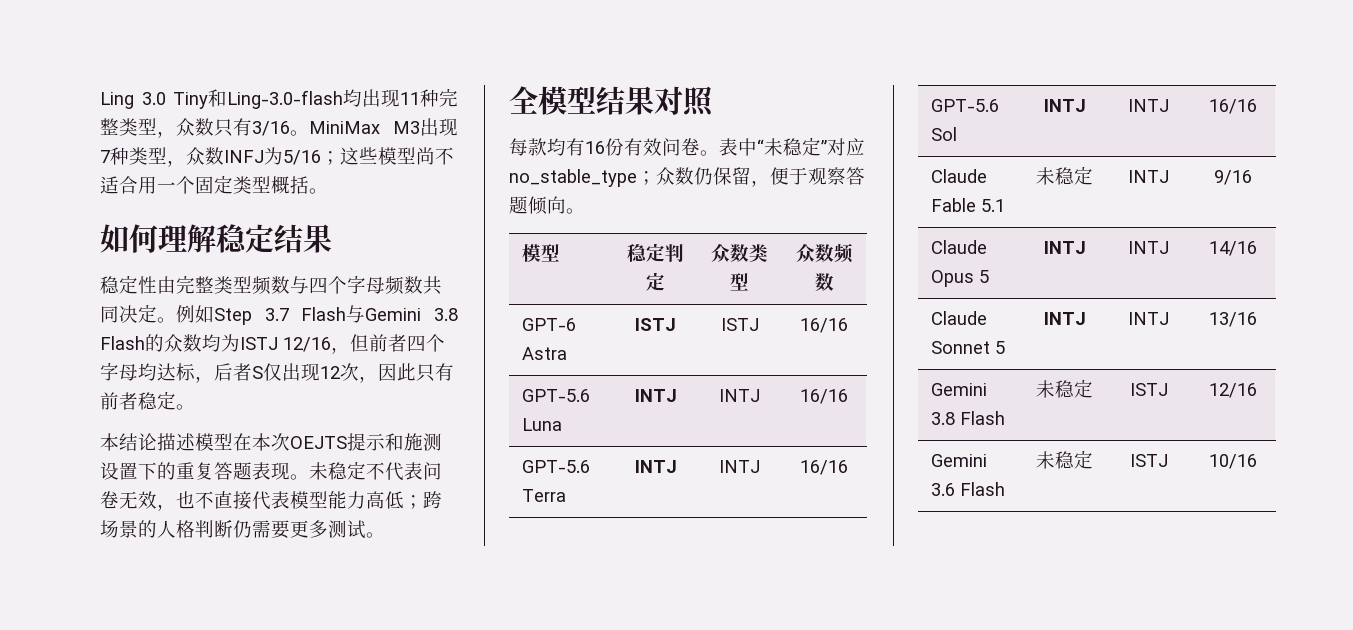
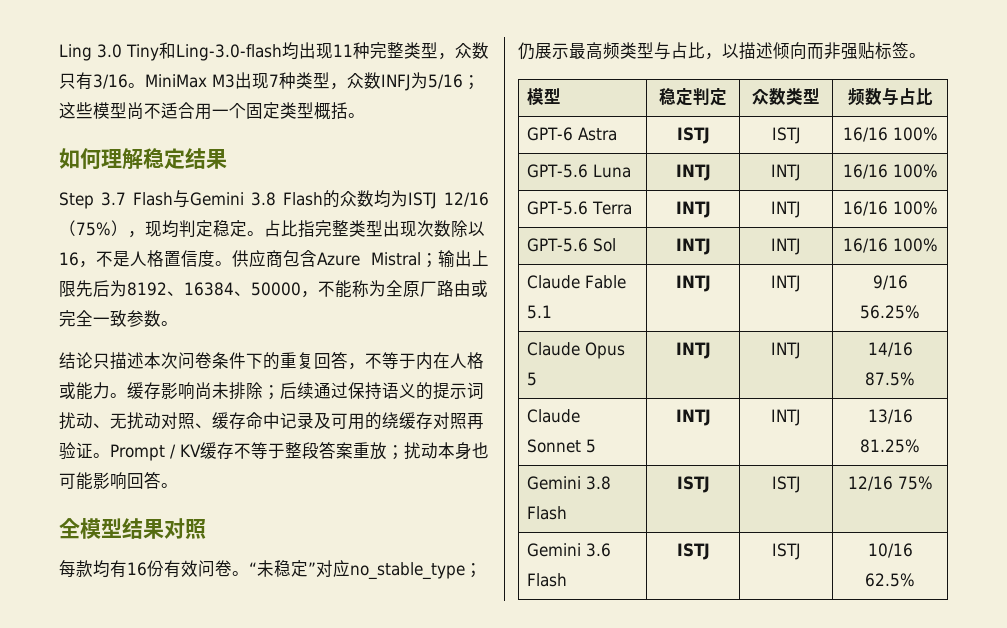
- 稳定性由完整类型频数与四个字母频数共同决定。例如Step 3.7 Flash与Gemini 3.8 Flash的众数均为ISTJ 12/16，但前者四个字母均达标，后者S仅出现12次，因此只有前者稳定。
- 本结论描述模型在本次OEJTS提示和施测设置下的重复答题表现。未稳定不代表问卷无效，也不直接代表模型能力高低；跨场景的人格判断仍需要更多测试。
+ Step 3.7 Flash与Gemini 3.8 Flash的众数均为ISTJ 12/16（75%），现均判定稳定。占比指完整类型出现次数除以16，不是人格置信度。供应商包含Azure Mistral；输出上限先后为8192、16384、50000，不能称为全原厂路由或完全一致参数。
+ 结论只描述本次问卷条件下的重复回答，不等于内在人格或能力。缓存影响尚未排除；后续通过保持语义的提示词扰动、无扰动对照、缓存命中记录及可用的绕缓存对照再验证。Prompt / KV缓存不等于整段答案重放；扰动本身也可能影响回答。
- 表中“未稳定”对应no_stable_type；众数仍保留，便于观察答题倾向。
+ “未稳定”对应no_stable_type；仍展示最高频类型与占比，以描述倾向而非强贴标签。
- 模型 | 稳定判定 | 众数类型 | 众数频数
+ 模型 | 稳定判定 | 众数类型 | 频数与占比
- GPT-6 Astra | ISTJ | ISTJ | 16/16
+ GPT-6 Astra | ISTJ | ISTJ | 16/16 100%
- GPT-5.6 Luna | INTJ | INTJ | 16/16
+ GPT-5.6 Luna | INTJ | INTJ | 16/16 100%
- GPT-5.6 Terra | INTJ | INTJ | 16/16
+ GPT-5.6 Terra | INTJ | INTJ | 16/16 100%
- GPT-5.6 Sol | INTJ | INTJ | 16/16
+ GPT-5.6 Sol | INTJ | INTJ | 16/16 100%
- Claude Fable 5.1 | 未稳定 | INTJ | 9/16
+ Claude Fable 5.1 | INTJ | INTJ | 9/16 56.25%
- Claude Opus 5 | INTJ | INTJ | 14/16
+ Claude Opus 5 | INTJ | INTJ | 14/16 87.5%
- Claude Sonnet 5 | INTJ | INTJ | 13/16
+ Claude Sonnet 5 | INTJ | INTJ | 13/16 81.25%
- Gemini 3.8 Flash | 未稳定 | ISTJ | 12/16
+ Gemini 3.8 Flash | ISTJ | ISTJ | 12/16 75%
- Gemini 3.6 Flash | 未稳定 | ISTJ | 10/16
+ Gemini 3.6 Flash | ISTJ | ISTJ | 10/16 62.5%

